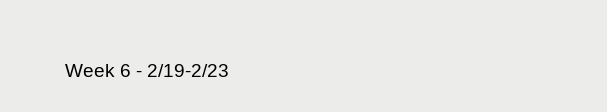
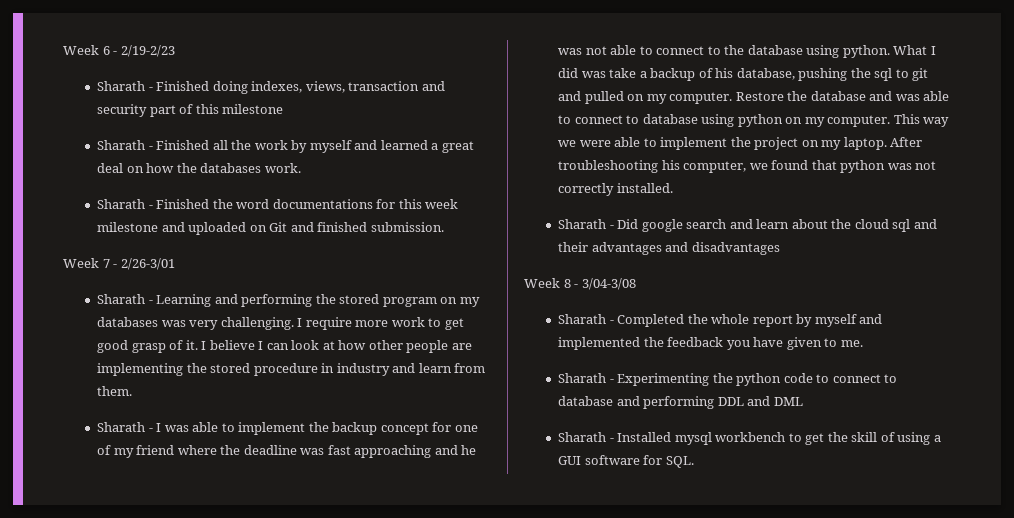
+ Sharath - Finished doing indexes, views, transaction and security part of this milestone
+ Sharath - Finished all the work by myself and learned a great deal on how the databases work.
+ Sharath - Finished the word documentations for this week milestone and uploaded on Git and finished submission.
+ Week 7 - 2/26-3/01
+ Sharath - Learning and performing the stored program on my databases was very challenging. I require more work to get good grasp of it. I believe I can look at how other people are implementing the stored procedure in industry and learn from them.
+ Sharath - I was able to implement the backup concept for one of my friend where the deadline was fast approaching and he was not able to connect to the database using python. What I did was take a backup of his database, pushing the sql to git and pulled on my computer. Restore the database and was able to connect to database using python on my computer. This way we were able to implement the project on my laptop. After troubleshooting his computer, we found that python was not correctly installed.
+ Sharath - Did google search and learn about the cloud sql and their advantages and disadvantages
+ Week 8 - 3/04-3/08
+ Sharath - Completed the whole report by myself and implemented the feedback you have given to me.
+ Sharath - Experimenting the python code to connect to database and performing DDL and DML
+ Sharath - Installed mysql workbench to get the skill of using a GUI software for SQL.

